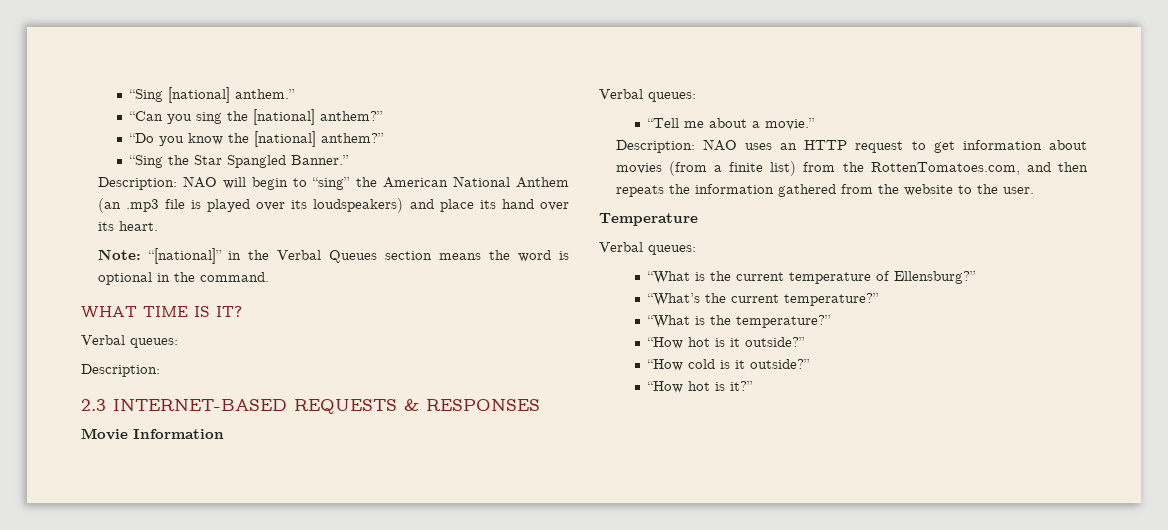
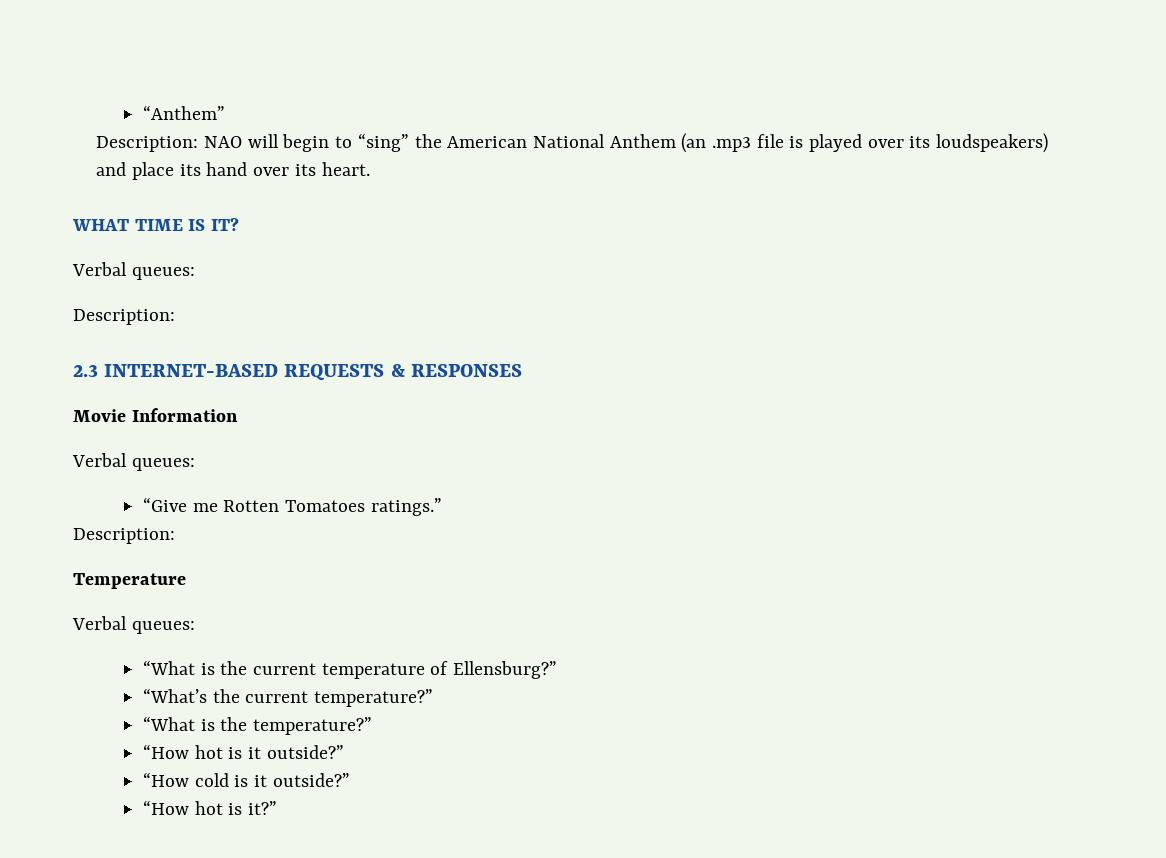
- “Sing [national] anthem.”
- “Can you sing the [national] anthem?”
- “Do you know the [national] anthem?”
- “Sing the Star Spangled Banner.”
+ “Anthem”
- Note: “[national]” in the Verbal Queues section means the word is optional in the command.
- “Tell me about a movie.”
- Description: NAO uses an HTTP request to get information about movies (from a finite list) from the RottenTomatoes.com, and then repeats the information gathered from the website to the user.
+ “Give me Rotten Tomatoes ratings.”
+ Description:

